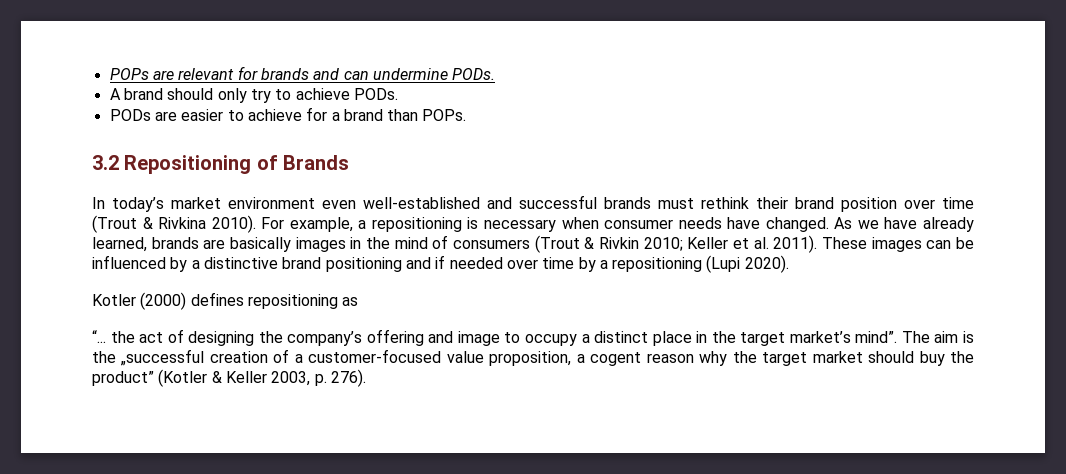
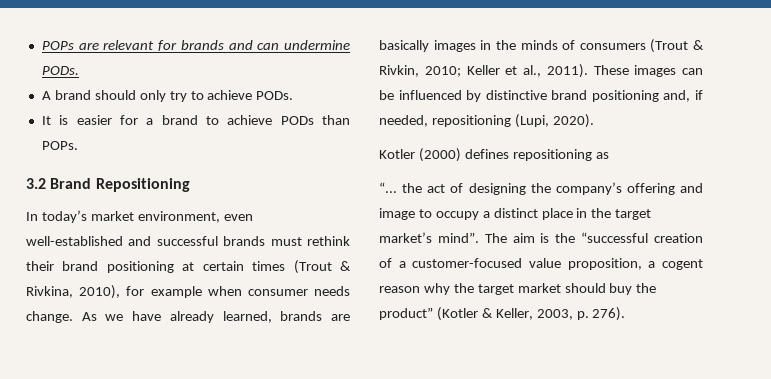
- PODs are easier to achieve for a brand than POPs.
+ It is easier for a brand to achieve PODs than POPs.
- 3.2 Repositioning of Brands
+ 3.2 Brand Repositioning
- In today’s market environment even well-established and successful brands must rethink their brand position over time (Trout & Rivkina 2010). For example, a repositioning is necessary when consumer needs have changed.
+ In today’s market environment, even well-established and successful brands must rethink their brand positioning at certain times (Trout & Rivkina, 2010), for example when consumer needs change.
- As we have already learned, brands are basically images in the mind of consumers (Trout & Rivkin 2010; Keller et al. 2011).
+ As we have already learned, brands are basically images in the minds of consumers (Trout & Rivkin, 2010; Keller et al., 2011).
- These images can be influenced by a distinctive brand positioning and if needed over time by a repositioning (Lupi 2020).
+ These images can be influenced by distinctive brand positioning and, if needed, repositioning (Lupi, 2020).
- The aim is the „successful creation of a customer-focused value proposition, a cogent reason why the target market should buy the product” (Kotler & Keller 2003, p. 276).
+ The aim is the “successful creation of a customer-focused value proposition, a cogent reason why the target market should buy the product” (Kotler & Keller, 2003, p. 276).

